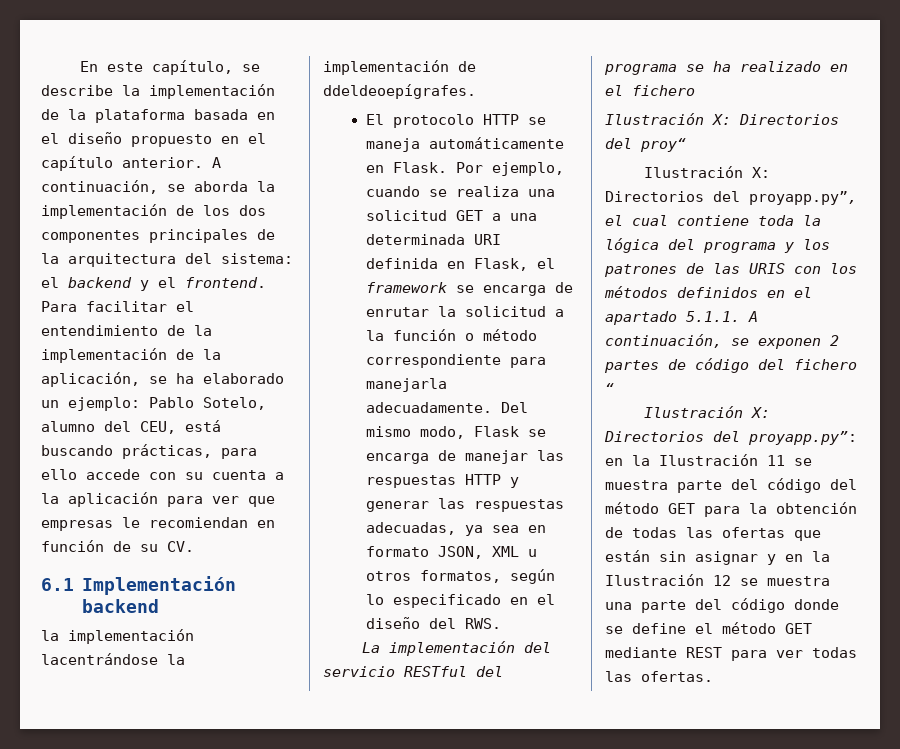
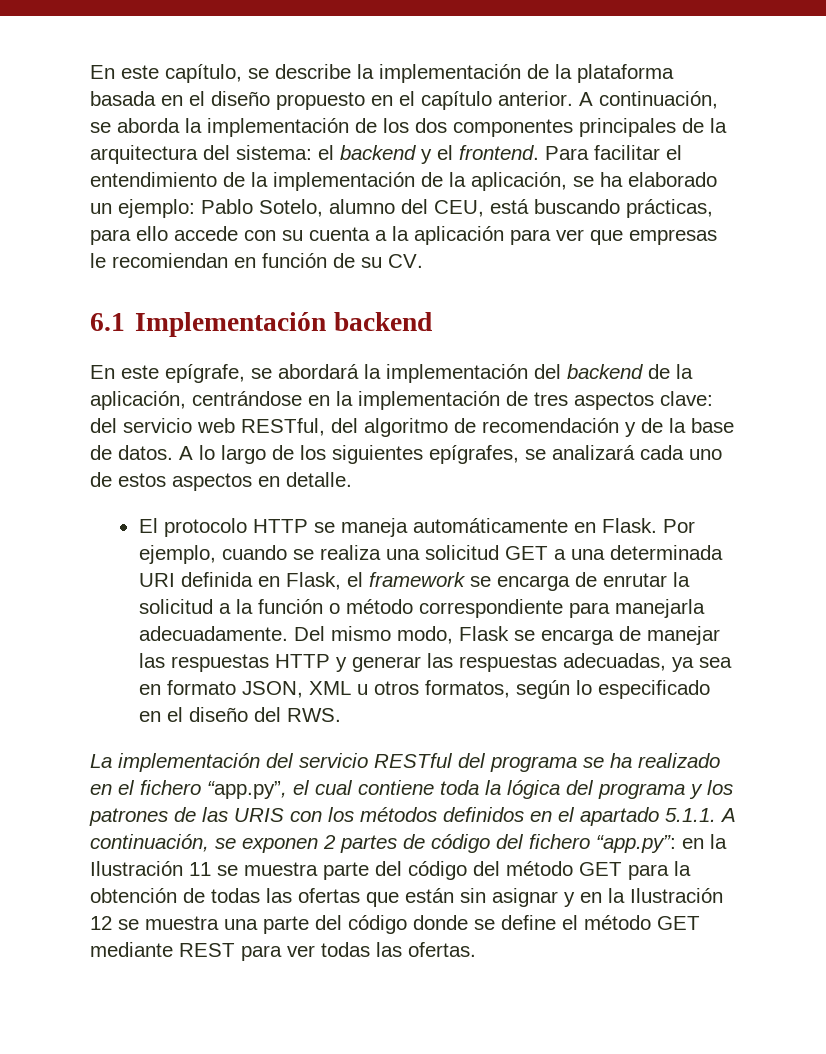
- la implementación lacentrándose la implementación de ddeldeoepígrafes.
+ En este epígrafe, se abordará la implementación del backend de la aplicación, centrándose en la implementación de tres aspectos clave: del servicio web RESTful, del algoritmo de recomendación y de la base de datos. A lo largo de los siguientes epígrafes, se analizará cada uno de estos aspectos en detalle.
- La implementación del servicio RESTful del programa se ha realizado en el fichero
- Ilustración X: Directorios del proy“
- Ilustración X: Directorios del proyapp.py”, el cual contiene toda la lógica del programa y los patrones de las URIS con los métodos definidos en el apartado 5.1.1. A continuación, se exponen 2 partes de código del fichero “
- Ilustración X: Directorios del proyapp.py”:
+ La implementación del servicio RESTful del programa se ha realizado en el fichero “app.py”, el cual contiene toda la lógica del programa y los patrones de las URIS con los métodos definidos en el apartado 5.1.1. A continuación, se exponen 2 partes de código del fichero “app.py”:

